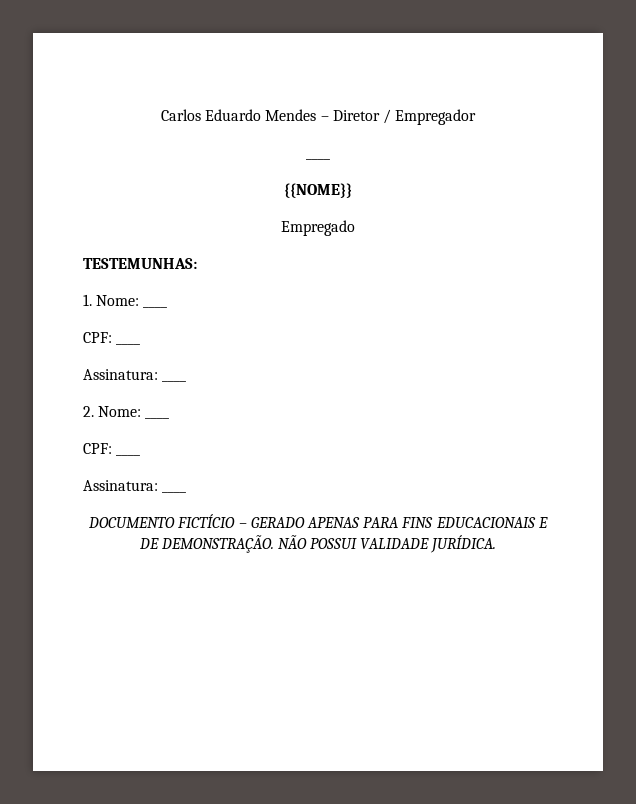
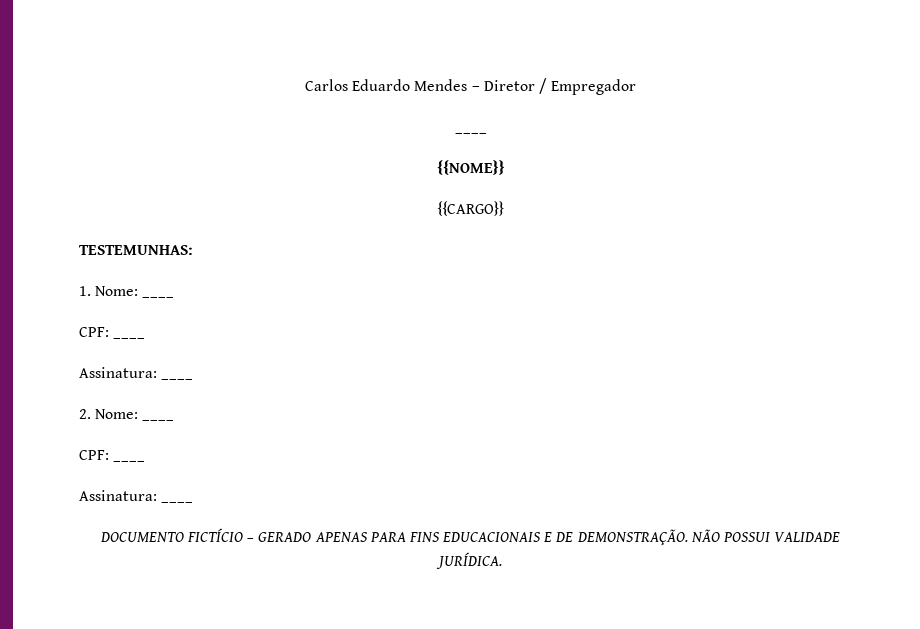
- Empregado
+ {{CARGO}}

